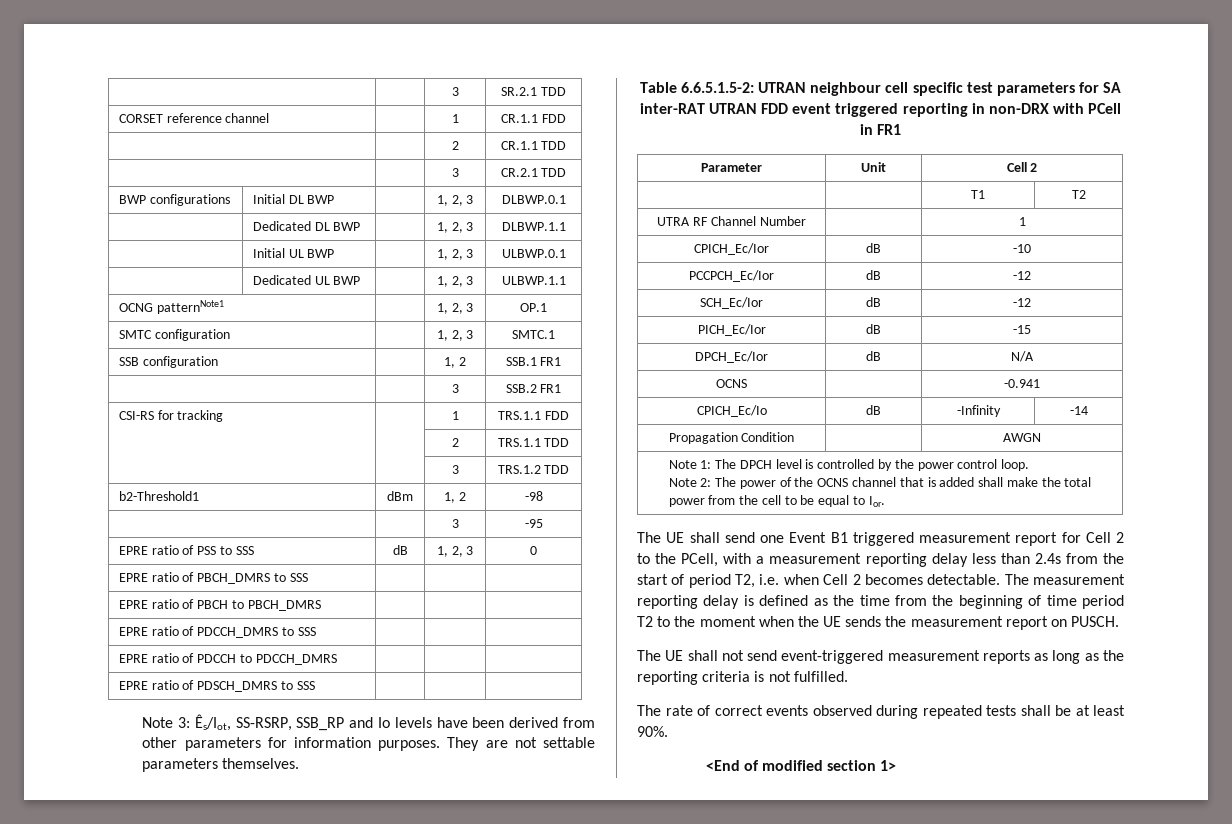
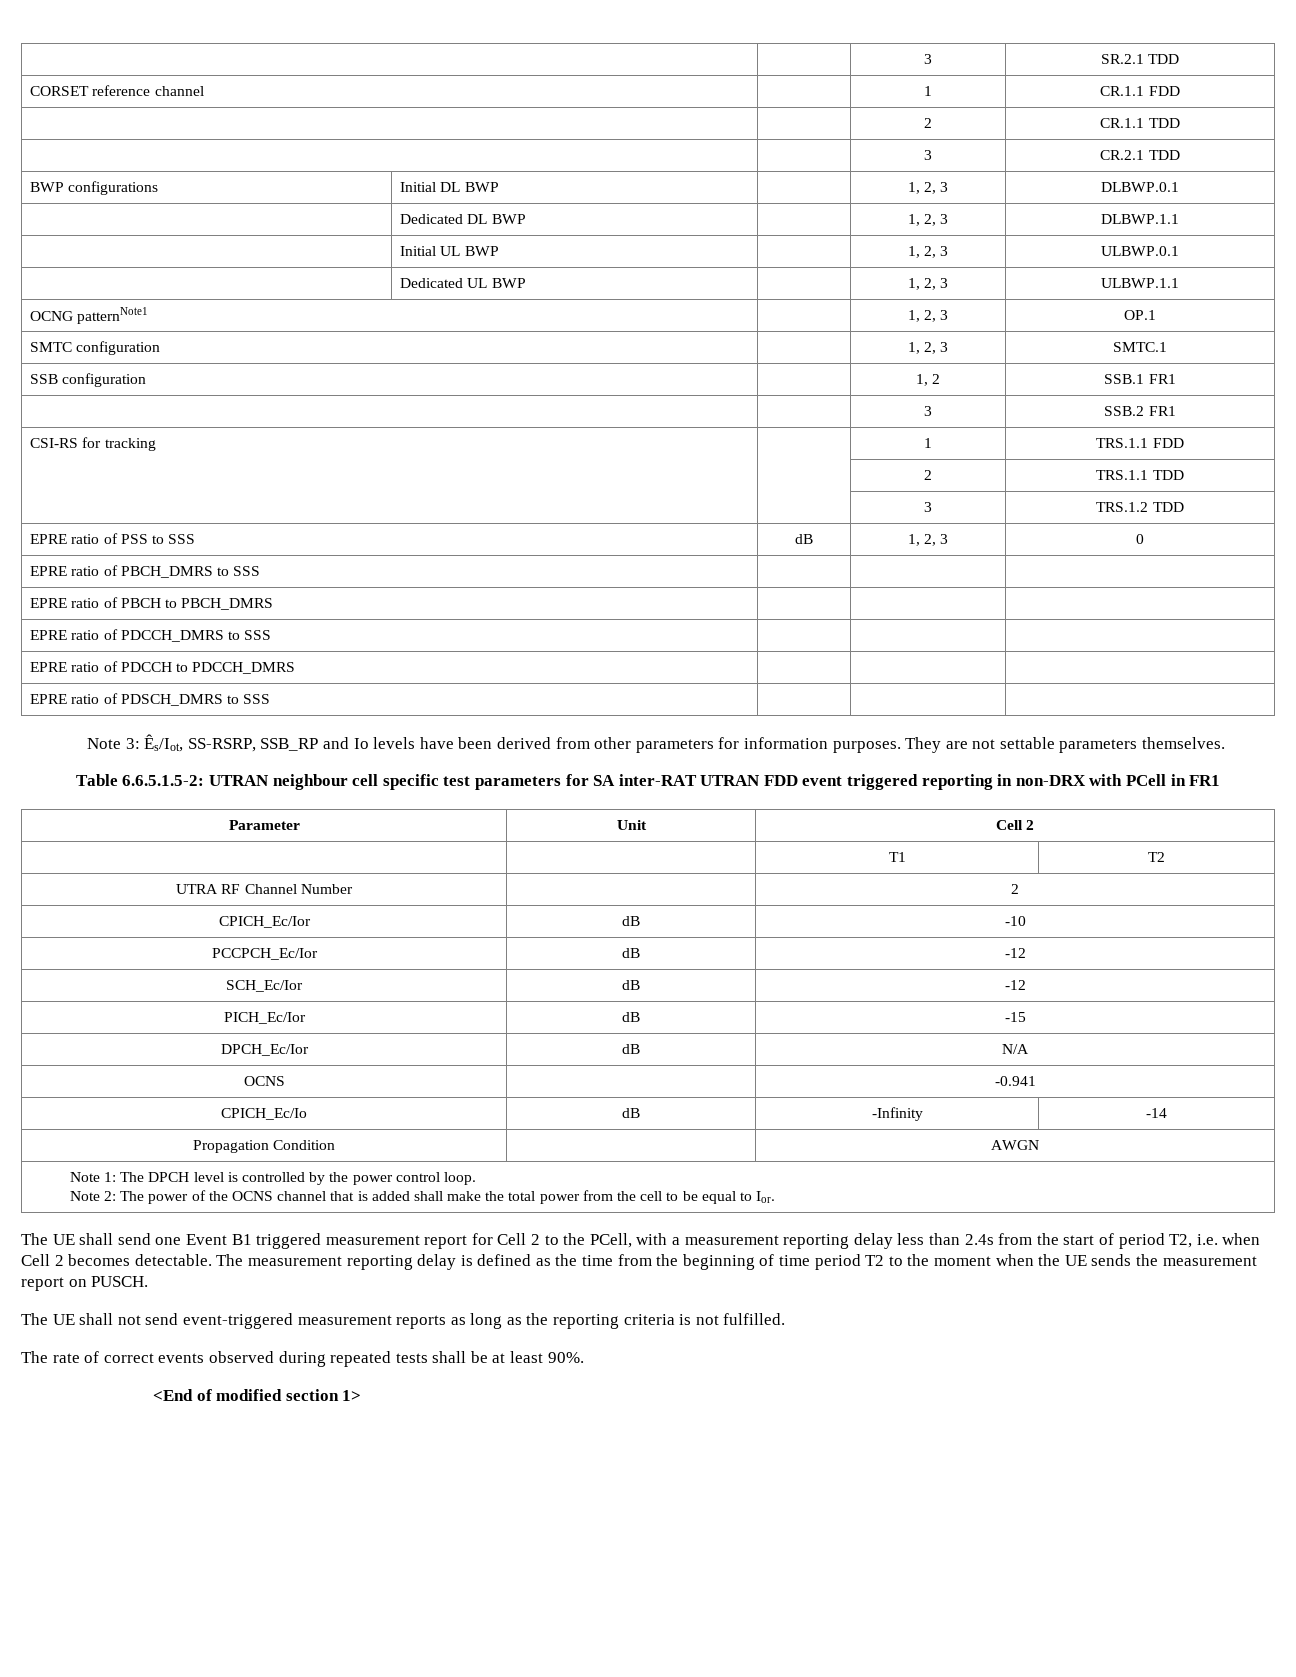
- b2-Threshold1 | dBm | 1, 2 | -98
- | | 3 | -95
- UTRA RF Channel Number | | 1
+ UTRA RF Channel Number | | 2

